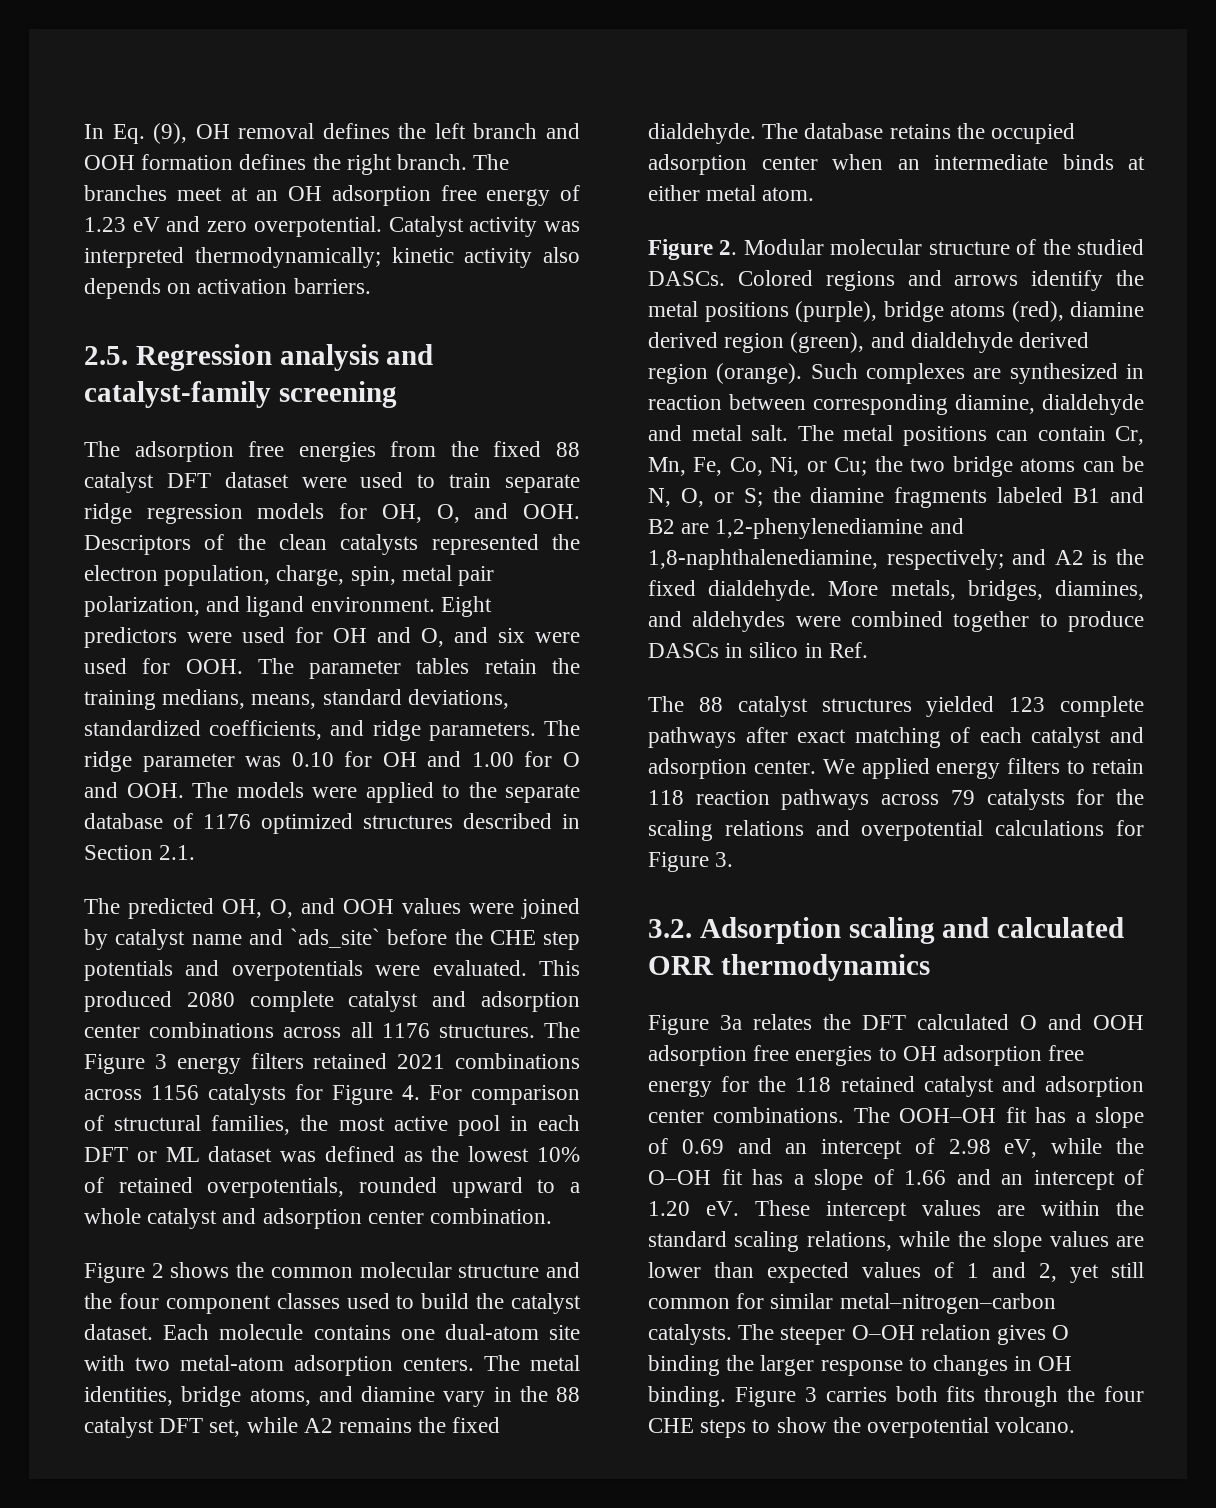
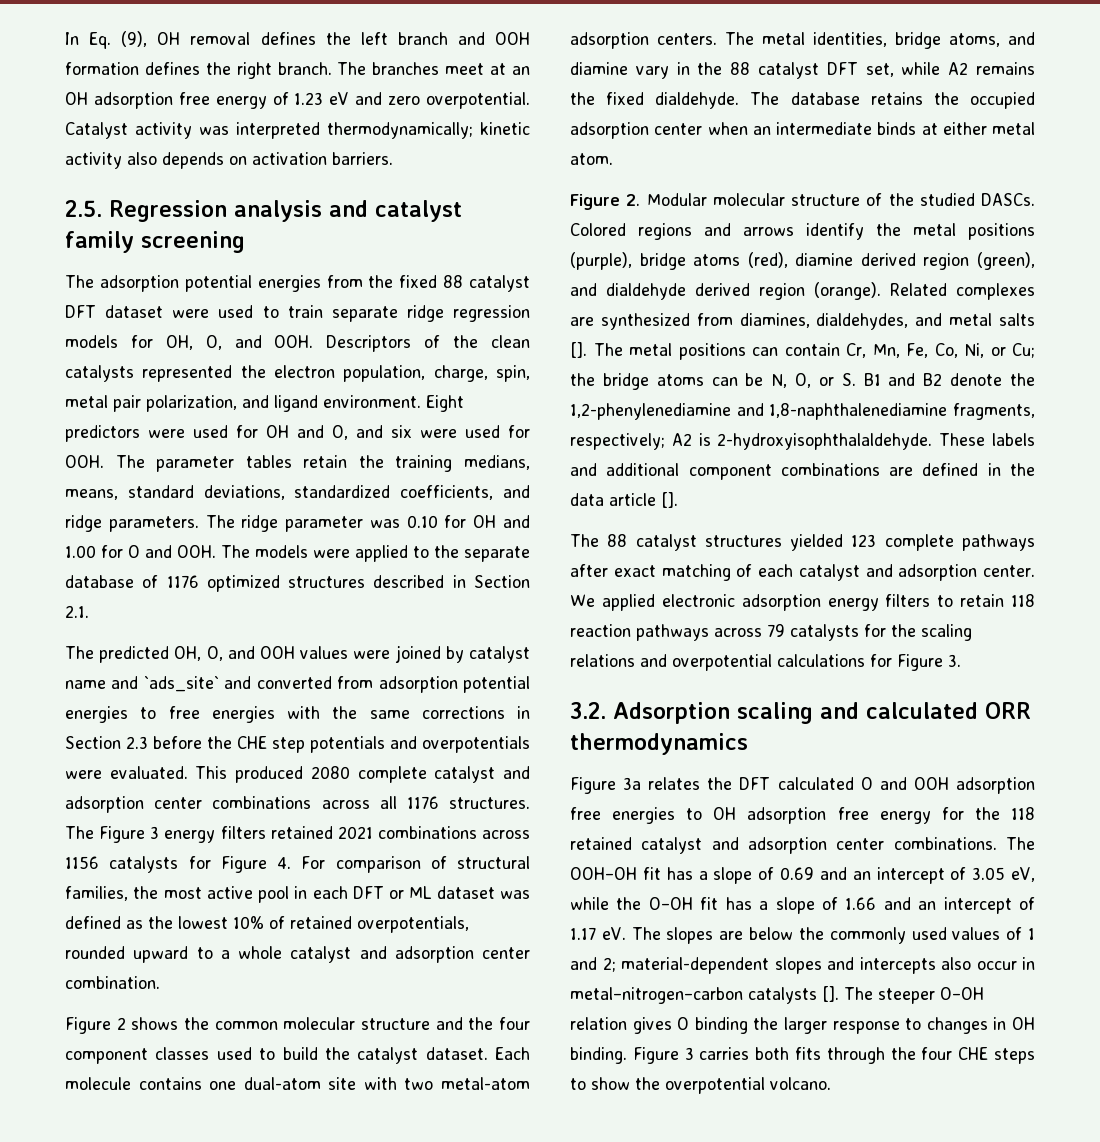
- 2.5. Regression analysis and catalyst-family screening
+ 2.5. Regression analysis and catalyst family screening
- The adsorption free energies from the fixed 88 catalyst DFT dataset were used to train separate ridge regression models for OH, O, and OOH. Descriptors of the clean catalysts represented the electron population, charge, spin, metal pair polarization, and ligand environment.
+ The adsorption potential energies from the fixed 88 catalyst DFT dataset were used to train separate ridge regression models for OH, O, and OOH. Descriptors of the clean catalysts represented the electron population, charge, spin, metal pair polarization, and ligand environment.
- The predicted OH, O, and OOH values were joined by catalyst name and `ads_site` before the CHE step potentials and overpotentials were evaluated.
+ The predicted OH, O, and OOH values were joined by catalyst name and `ads_site` and converted from adsorption potential energies to free energies with the same corrections in Section 2.3 before the CHE step potentials and overpotentials were evaluated.
- Such complexes are synthesized in reaction between corresponding diamine, dialdehyde and metal salt.
+ Related complexes are synthesized from diamines, dialdehydes, and metal salts [].
- The metal positions can contain Cr, Mn, Fe, Co, Ni, or Cu; the two bridge atoms can be N, O, or S; the diamine fragments labeled B1 and B2 are 1,2-phenylenediamine and 1,8-naphthalenediamine, respectively; and A2 is the fixed dialdehyde. More metals, bridges, diamines, and aldehydes were combined together to produce DASCs in silico in Ref.
+ The metal positions can contain Cr, Mn, Fe, Co, Ni, or Cu; the bridge atoms can be N, O, or S. B1 and B2 denote the 1,2-phenylenediamine and 1,8-naphthalenediamine fragments, respectively; A2 is 2-hydroxyisophthalaldehyde. These labels and additional component combinations are defined in the data article [].
- We applied energy filters to retain 118 reaction pathways across 79 catalysts for the scaling relations and overpotential calculations for Figure 3.
+ We applied electronic adsorption energy filters to retain 118 reaction pathways across 79 catalysts for the scaling relations and overpotential calculations for Figure 3.
- The OOH–OH fit has a slope of 0.69 and an intercept of 2.98 eV, while the O–OH fit has a slope of 1.66 and an intercept of 1.20 eV. These intercept values are within the standard scaling relations, while the slope values are lower than expected values of 1 and 2, yet still common for similar metal–nitrogen–carbon catalysts.
+ The OOH–OH fit has a slope of 0.69 and an intercept of 3.05 eV, while the O–OH fit has a slope of 1.66 and an intercept of 1.17 eV. The slopes are below the commonly used values of 1 and 2; material-dependent slopes and intercepts also occur in metal–nitrogen–carbon catalysts [].

